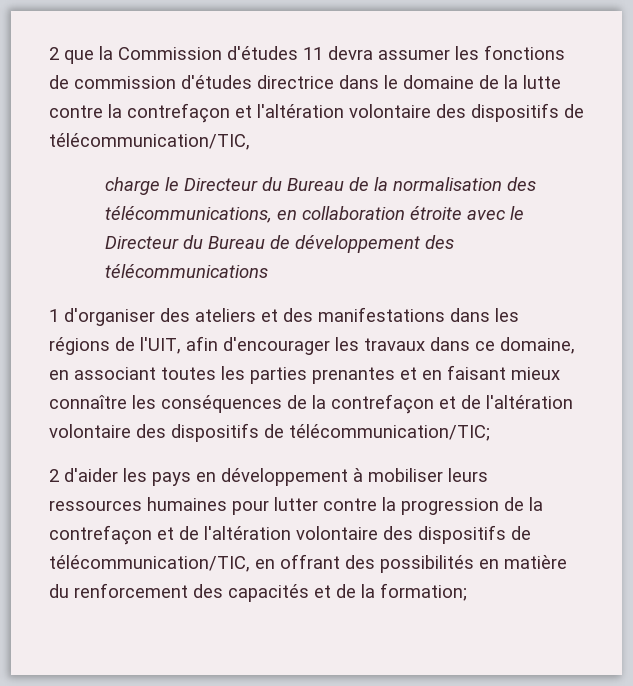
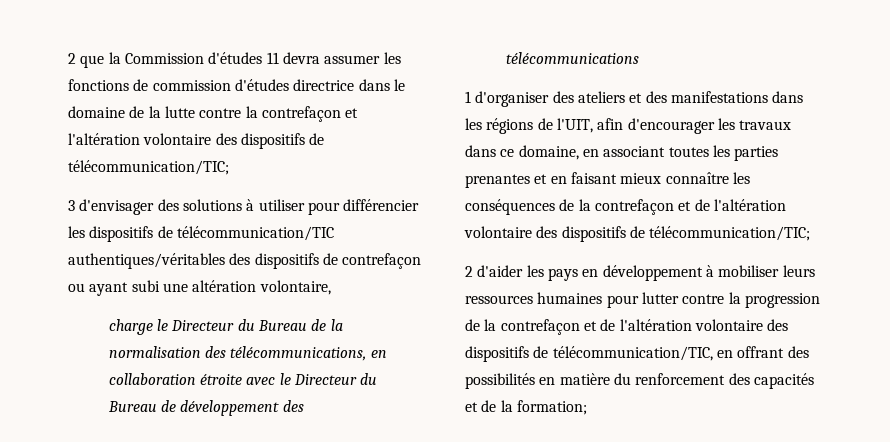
- 2 que la Commission d'études 11 devra assumer les fonctions de commission d'études directrice dans le domaine de la lutte contre la contrefaçon et l'altération volontaire des dispositifs de télécommunication/TIC,
+ 2 que la Commission d'études 11 devra assumer les fonctions de commission d'études directrice dans le domaine de la lutte contre la contrefaçon et l'altération volontaire des dispositifs de télécommunication/TIC;
+ 3 d'envisager des solutions à utiliser pour différencier les dispositifs de télécommunication/TIC authentiques/véritables des dispositifs de contrefaçon ou ayant subi une altération volontaire,

